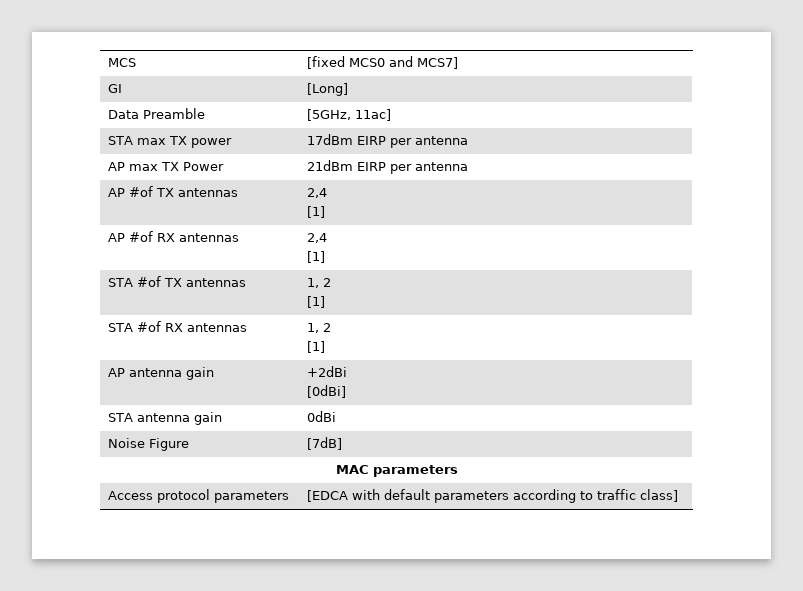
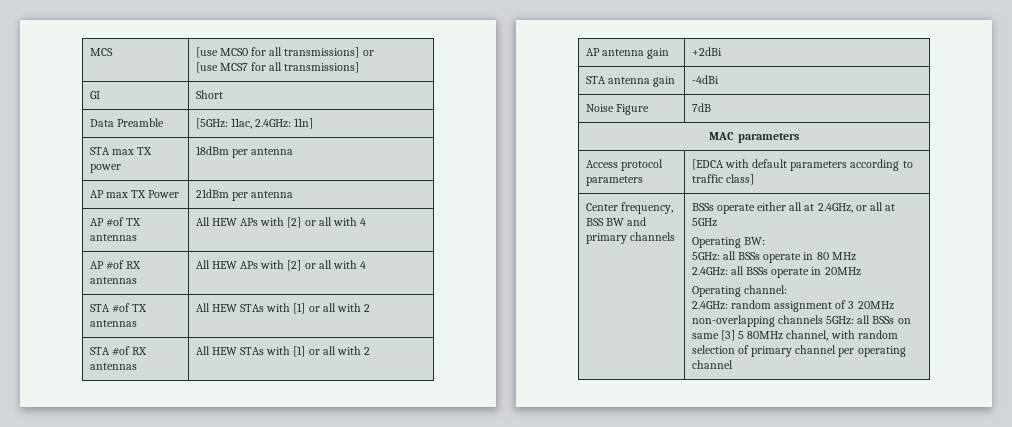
- MCS | [fixed MCS0 and MCS7]
+ MCS | [use MCS0 for all transmissions] or
+ [use MCS7 for all transmissions]
- GI | [Long]
+ GI | Short
- Data Preamble | [5GHz, 11ac]
+ Data Preamble | [5GHz: 11ac, 2.4GHz: 11n]
- STA max TX power | 17dBm EIRP per antenna
+ STA max TX power | 18dBm per antenna
- AP max TX Power | 21dBm EIRP per antenna
+ AP max TX Power | 21dBm per antenna
- AP #of TX antennas | 2,4
- [1]
- AP #of RX antennas | 2,4
- [1]
- STA #of TX antennas | 1, 2
- [1]
+ AP #of TX antennas | All HEW APs with [2] or all with 4
+ AP #of RX antennas | All HEW APs with [2] or all with 4
+ STA #of TX antennas | All HEW STAs with [1] or all with 2
- STA #of RX antennas | 1, 2
- [1]
+ STA #of RX antennas | All HEW STAs with [1] or all with 2
  AP antenna gain | +2dBi
- [0dBi]
- STA antenna gain | 0dBi
+ STA antenna gain | -4dBi
- Noise Figure | [7dB]
+ Noise Figure | 7dB
+ Center frequency, BSS BW and primary channels | BSSs operate either all at 2.4GHz, or all at 5GHz
+ Operating BW:
+ 5GHz: all BSSs operate in 80 MHz
+ 2.4GHz: all BSSs operate in 20MHz
+ Operating channel:
+ 2.4GHz: random assignment of 3 20MHz non-overlapping channels 5GHz: all BSSs on same [3] 5 80MHz channel, with random selection of primary channel per operating channel

